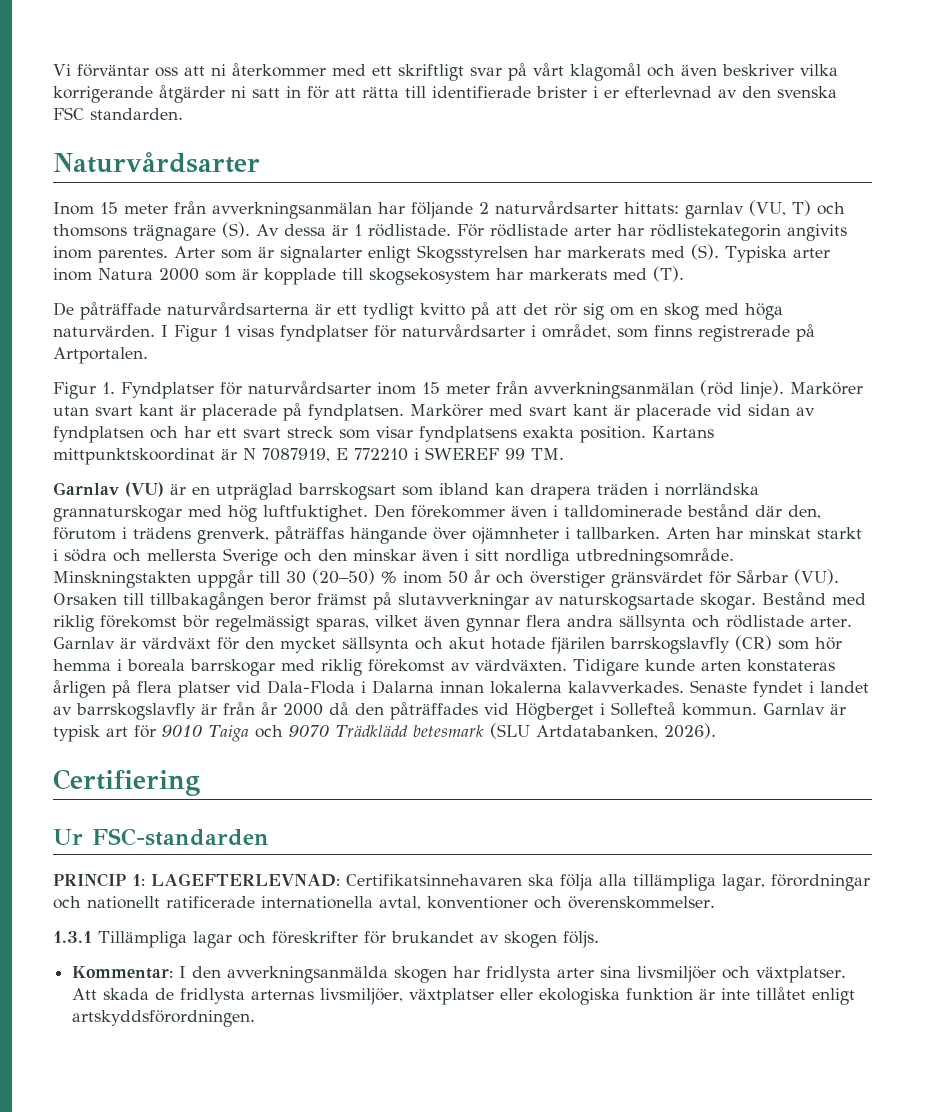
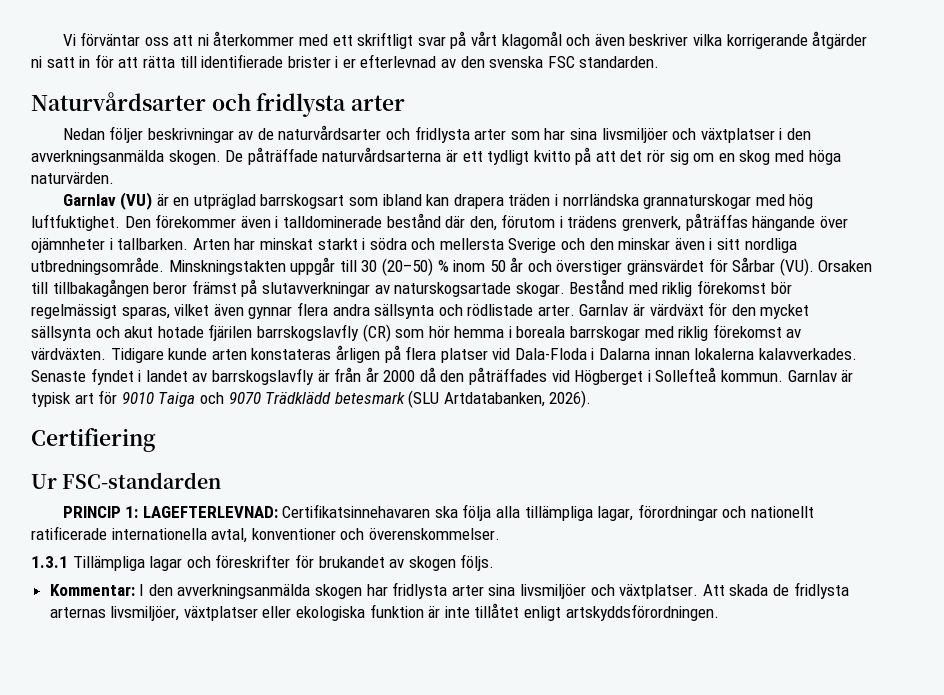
- Naturvårdsarter
- Inom 15 meter från avverkningsanmälan har följande 2 naturvårdsarter hittats: garnlav (VU, T) och thomsons trägnagare (S). Av dessa är 1 rödlistade. För rödlistade arter har rödlistekategorin angivits inom parentes. Arter som är signalarter enligt Skogsstyrelsen har markerats med (S). Typiska arter inom Natura 2000 som är kopplade till skogsekosystem har markerats med (T).
- De påträffade naturvårdsarterna är ett tydligt kvitto på att det rör sig om en skog med höga naturvärden. I Figur 1 visas fyndplatser för naturvårdsarter i området, som finns registrerade på Artportalen.
- Figur 1. Fyndplatser för naturvårdsarter inom 15 meter från avverkningsanmälan (röd linje). Markörer utan svart kant är placerade på fyndplatsen. Markörer med svart kant är placerade vid sidan av fyndplatsen och har ett svart streck som visar fyndplatsens exakta position. Kartans mittpunktskoordinat är N 7087919, E 772210 i SWEREF 99 TM.
+ Naturvårdsarter och fridlysta arter
+ Nedan följer beskrivningar av de naturvårdsarter och fridlysta arter som har sina livsmiljöer och växtplatser i den avverkningsanmälda skogen. De påträffade naturvårdsarterna är ett tydligt kvitto på att det rör sig om en skog med höga naturvärden.

